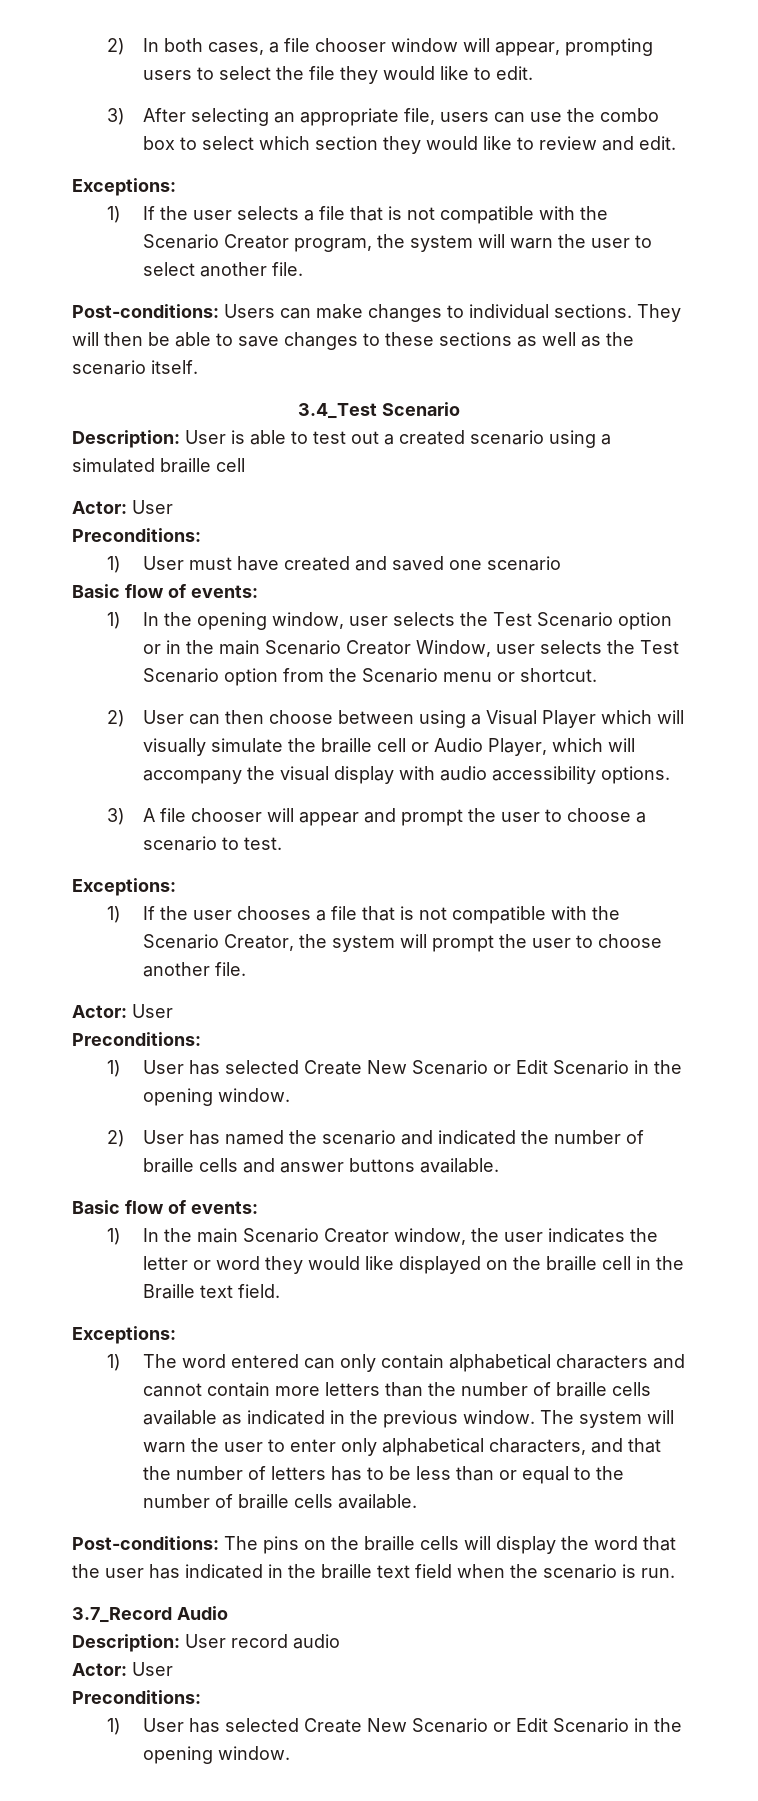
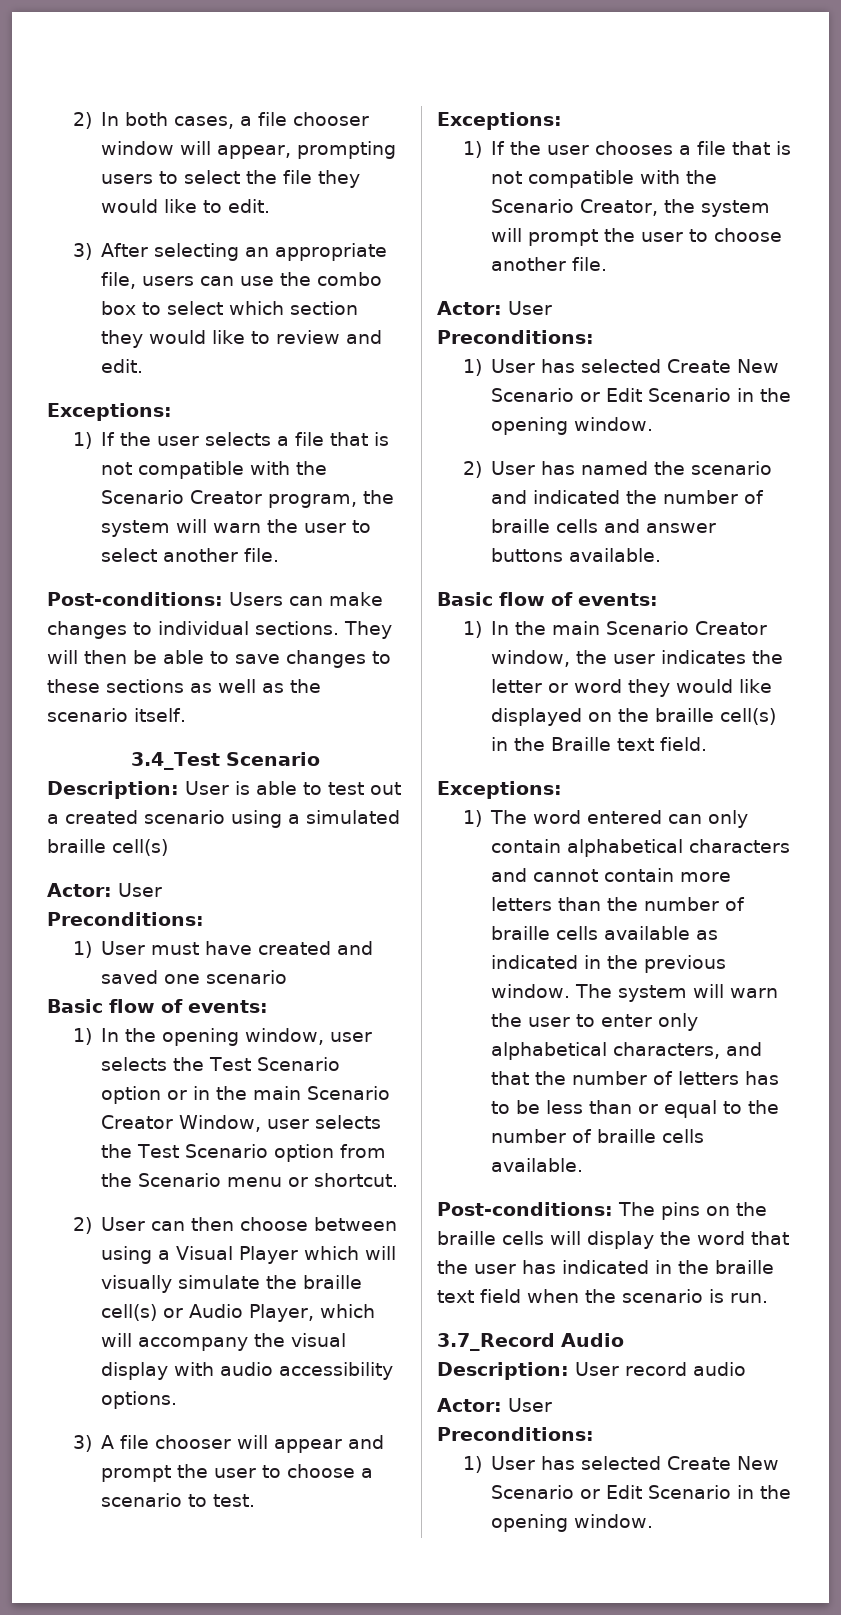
- Description: User is able to test out a created scenario using a simulated braille cell
+ Description: User is able to test out a created scenario using a simulated braille cell(s)
- 2) User can then choose between using a Visual Player which will visually simulate the braille cell or Audio Player, which will accompany the visual display with audio accessibility options.
+ 2) User can then choose between using a Visual Player which will visually simulate the braille cell(s) or Audio Player, which will accompany the visual display with audio accessibility options.
- 1) In the main Scenario Creator window, the user indicates the letter or word they would like displayed on the braille cell in the Braille text field.
+ 1) In the main Scenario Creator window, the user indicates the letter or word they would like displayed on the braille cell(s) in the Braille text field.

